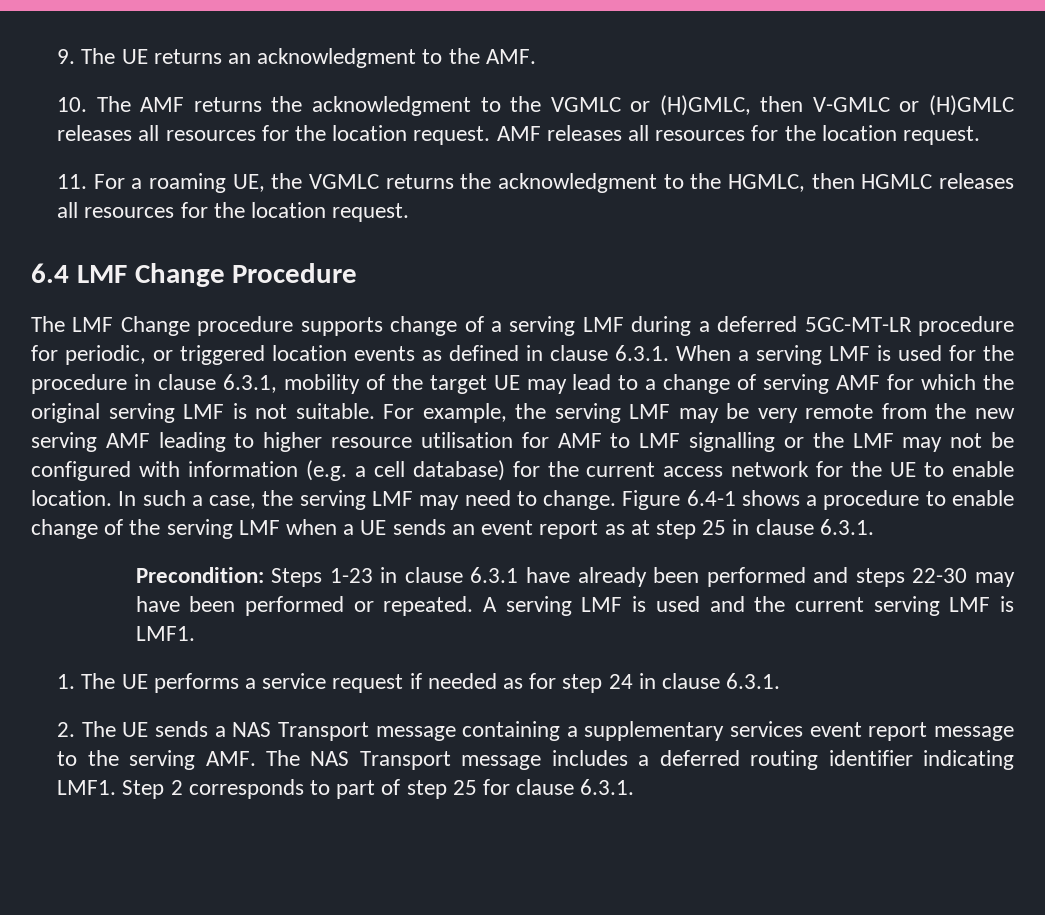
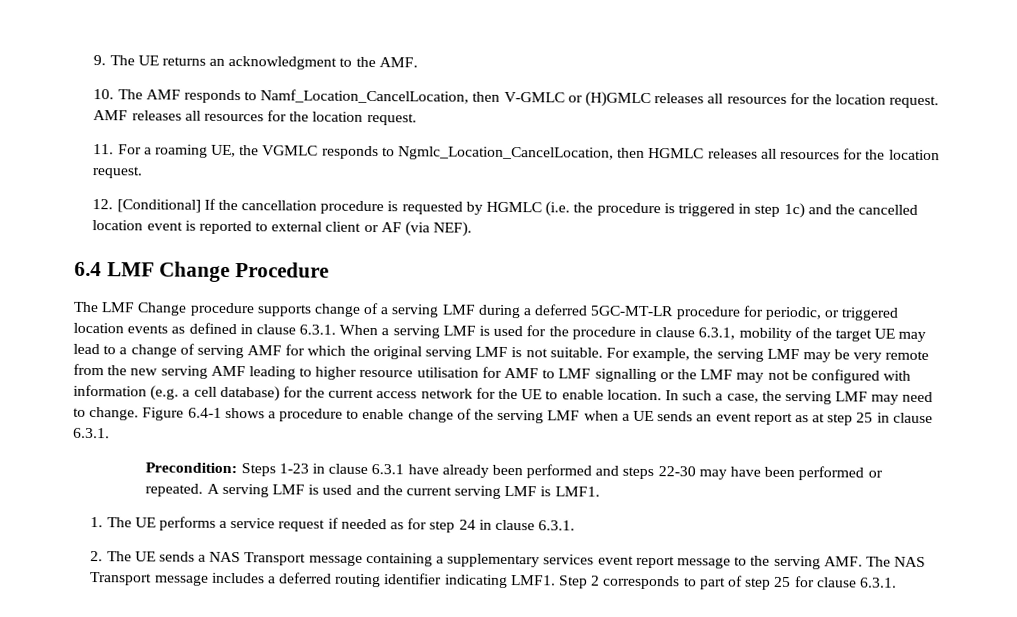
- 10. The AMF returns the acknowledgment to the VGMLC or (H)GMLC, then V-GMLC or (H)GMLC releases all resources for the location request.
+ 10. The AMF responds to Namf_Location_CancelLocation, then V-GMLC or (H)GMLC releases all resources for the location request.
- 11. For a roaming UE, the VGMLC returns the acknowledgment to the HGMLC, then HGMLC releases all resources for the location request.
+ 11. For a roaming UE, the VGMLC responds to Ngmlc_Location_CancelLocation, then HGMLC releases all resources for the location request.
+ 12. [Conditional] If the cancellation procedure is requested by HGMLC (i.e. the procedure is triggered in step 1c) and the cancelled location event is reported to external client or AF (via NEF).

